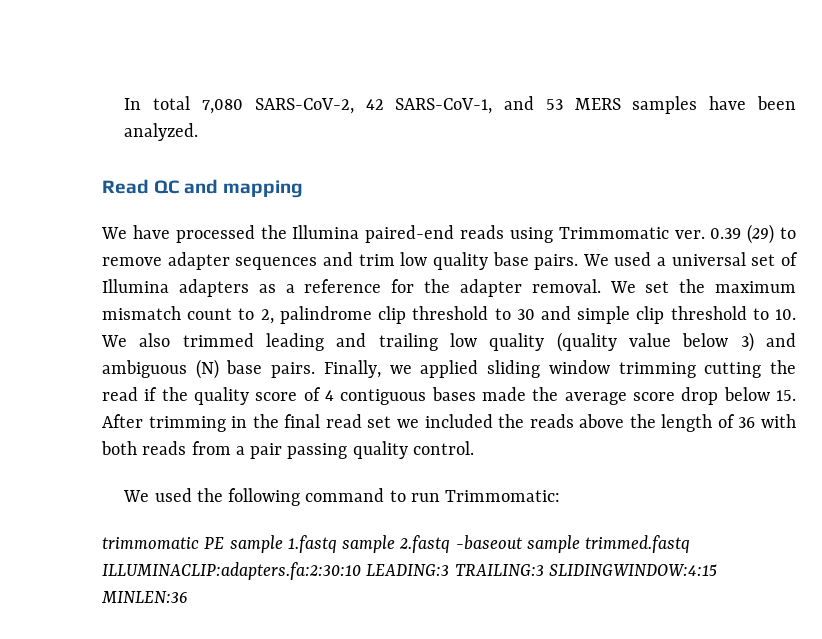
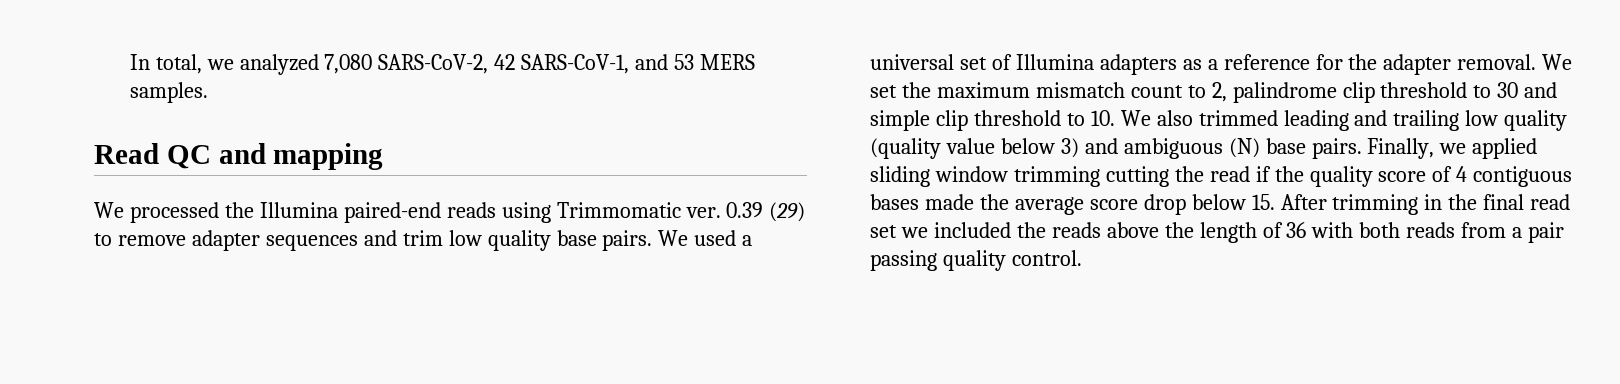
- In total 7,080 SARS-CoV-2, 42 SARS-CoV-1, and 53 MERS samples have been analyzed.
+ In total, we analyzed 7,080 SARS-CoV-2, 42 SARS-CoV-1, and 53 MERS samples.
- We have processed the Illumina paired-end reads using Trimmomatic ver.
+ We processed the Illumina paired-end reads using Trimmomatic ver.
- We used the following command to run Trimmomatic:
- trimmomatic PE sample 1.fastq sample 2.fastq -baseout sample trimmed.fastq ILLUMINACLIP:adapters.fa:2:30:10 LEADING:3 TRAILING:3 SLIDINGWINDOW:4:15 MINLEN:36

